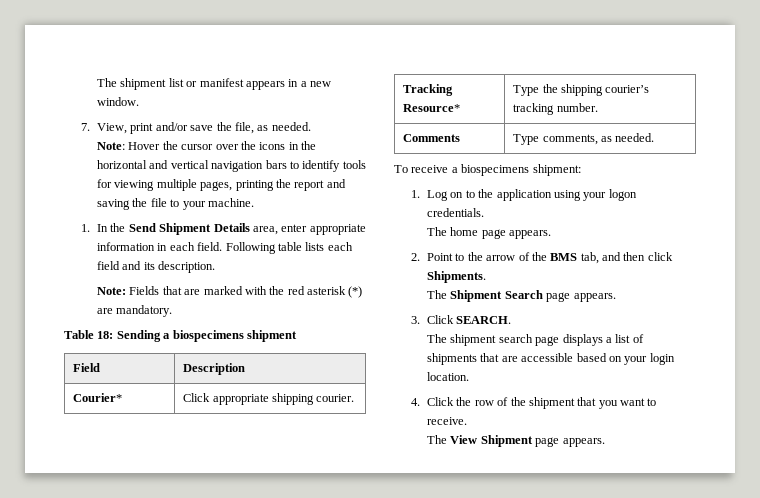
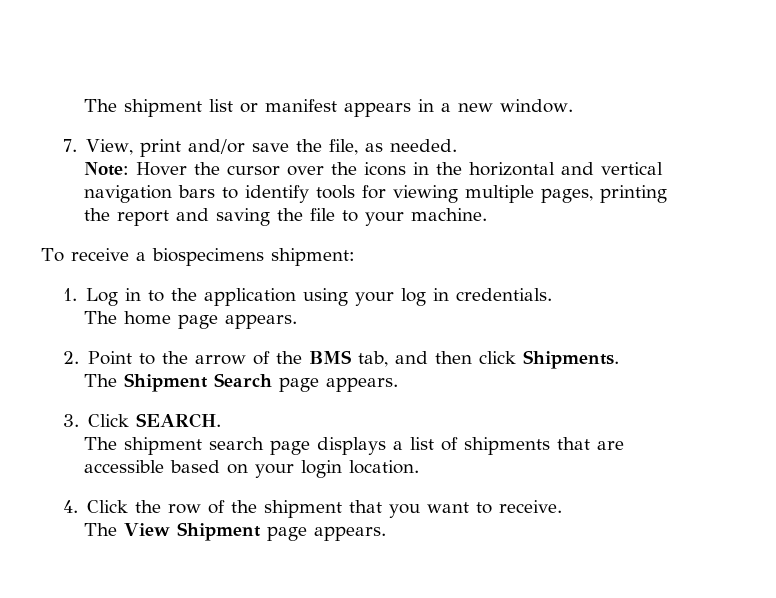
- 1. In the Send Shipment Details area, enter appropriate information in each field. Following table lists each field and its description.
- Note: Fields that are marked with the red asterisk (*) are mandatory.
- Table 18: Sending a biospecimens shipment
- Field | Description
- Courier* | Click appropriate shipping courier.
- Tracking Resource* | Type the shipping courier’s tracking number.
- Comments | Type comments, as needed.
- 1. Log on to the application using your logon credentials.
+ 1. Log in to the application using your log in credentials.

